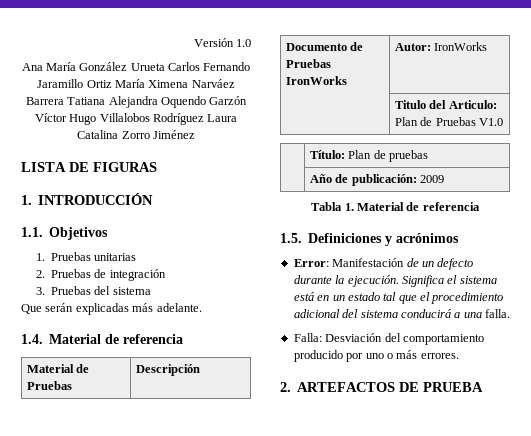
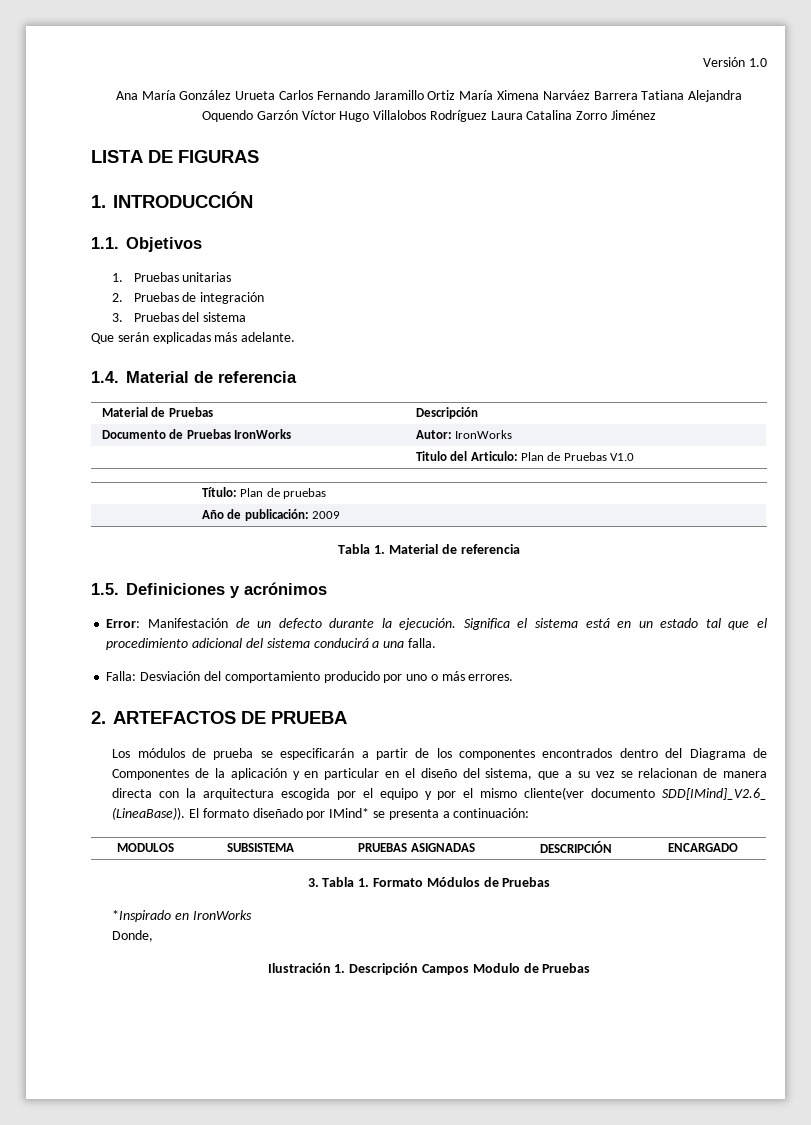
+ Los módulos de prueba se especificarán a partir de los componentes encontrados dentro del Diagrama de Componentes de la aplicación y en particular en el diseño del sistema, que a su vez se relacionan de manera directa con la arquitectura escogida por el equipo y por el mismo cliente(ver documento SDD[IMind]_V2.6_ (LineaBase)). El formato diseñado por IMind* se presenta a continuación:
+ MODULOS | SUBSISTEMA | PRUEBAS ASIGNADAS | DESCRIPCIÓN | ENCARGADO
+ 3. Tabla 1. Formato Módulos de Pruebas
+ *Inspirado en IronWorks
+ Donde,
+ Ilustración 1. Descripción Campos Modulo de Pruebas

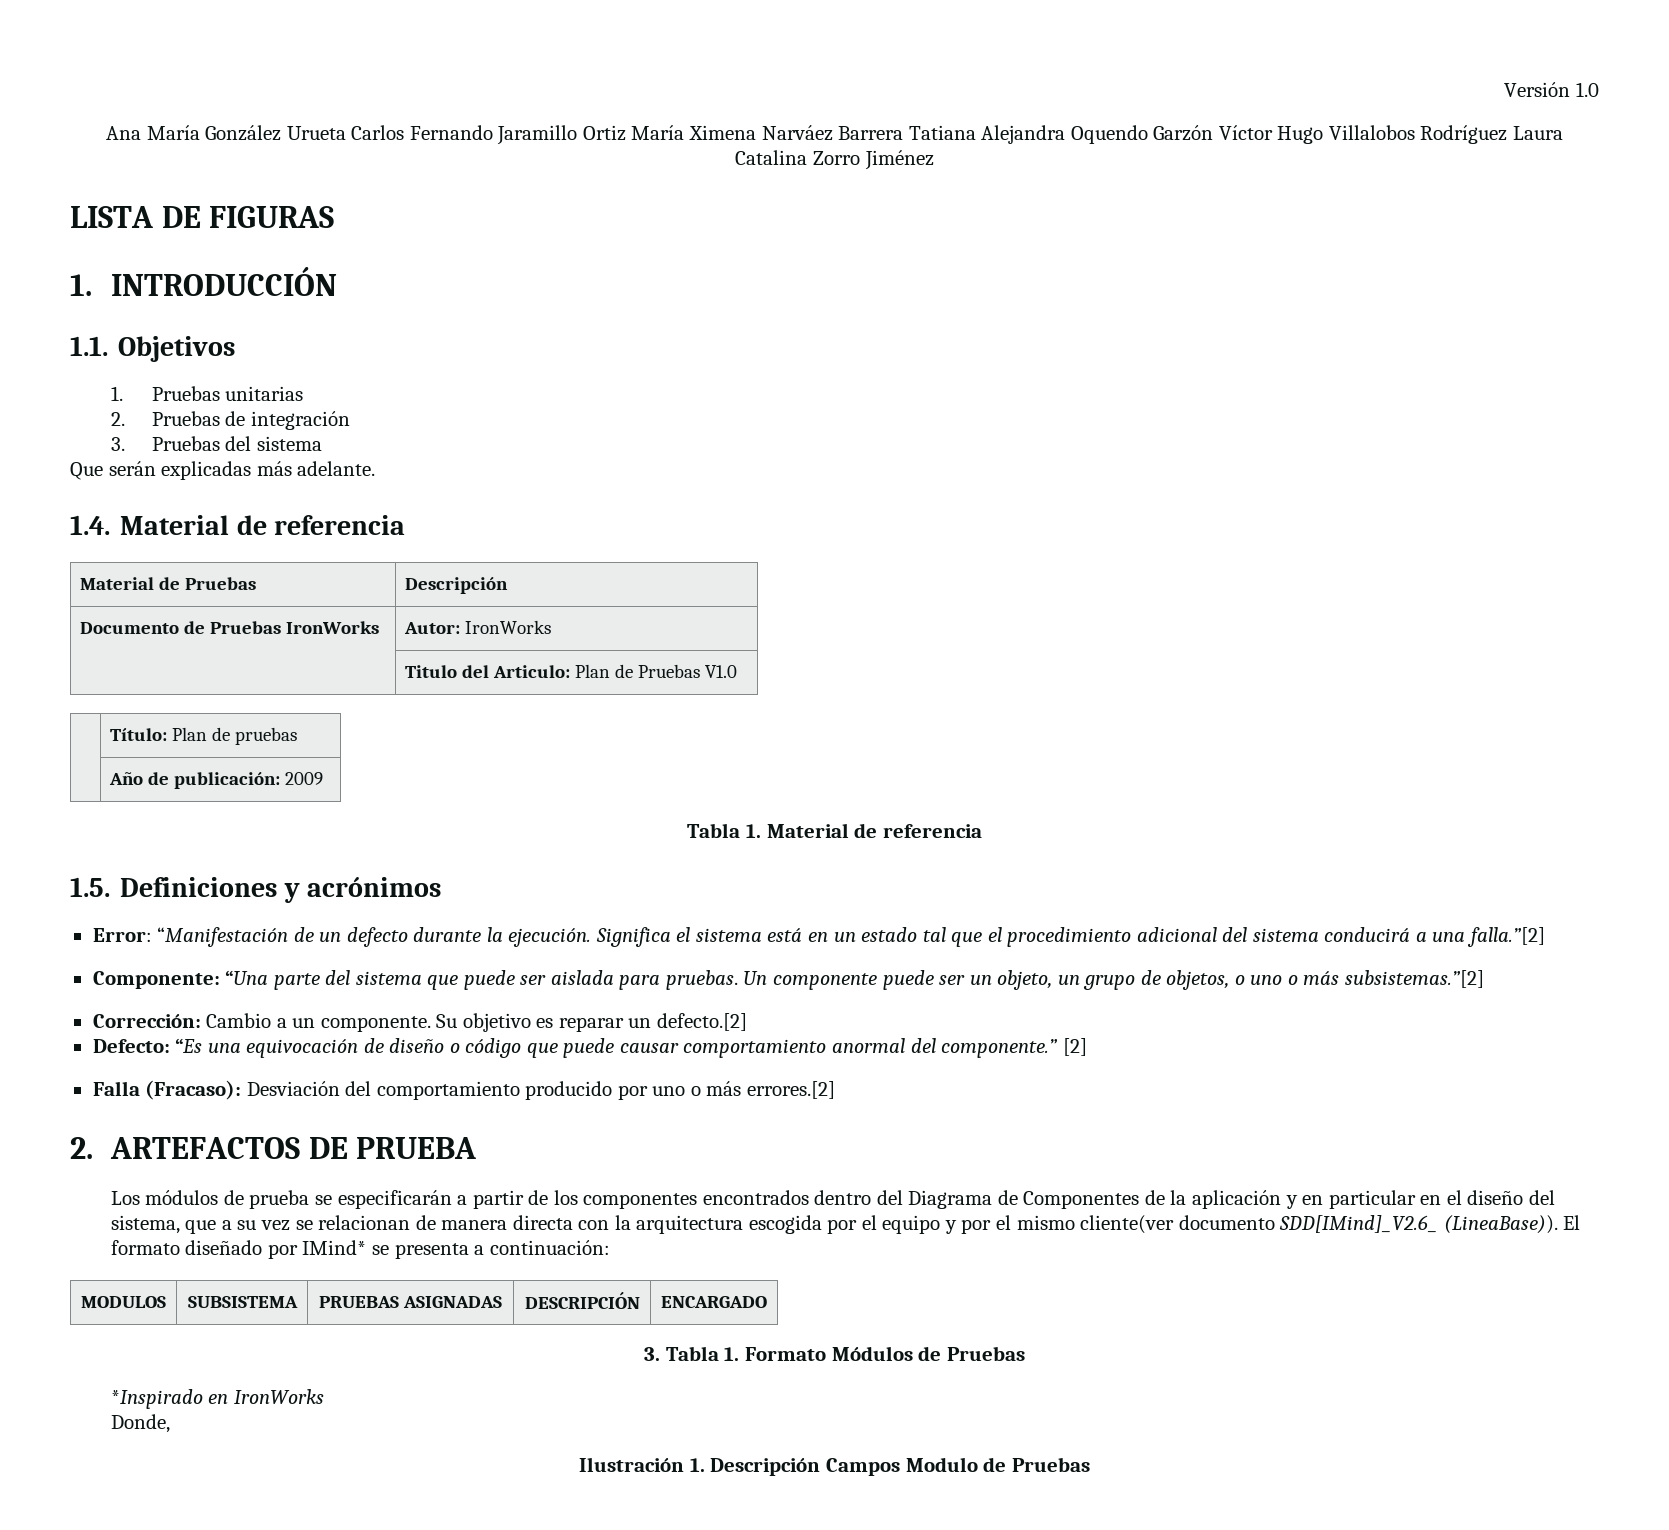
- Error: Manifestación de un defecto durante la ejecución.
+ Error: “Manifestación de un defecto durante la ejecución.
- Significa el sistema está en un estado tal que el procedimiento adicional del sistema conducirá a una falla.
- Falla: Desviación del comportamiento producido por uno o más errores.
+ Significa el sistema está en un estado tal que el procedimiento adicional del sistema conducirá a una falla.”[2]
+ Componente: “Una parte del sistema que puede ser aislada para pruebas. Un componente puede ser un objeto, un grupo de objetos, o uno o más subsistemas.”[2]
+ Corrección: Cambio a un componente. Su objetivo es reparar un defecto.[2]
+ Defecto: “Es una equivocación de diseño o código que puede causar comportamiento anormal del componente.” [2]
+ Falla (Fracaso): Desviación del comportamiento producido por uno o más errores.[2]

